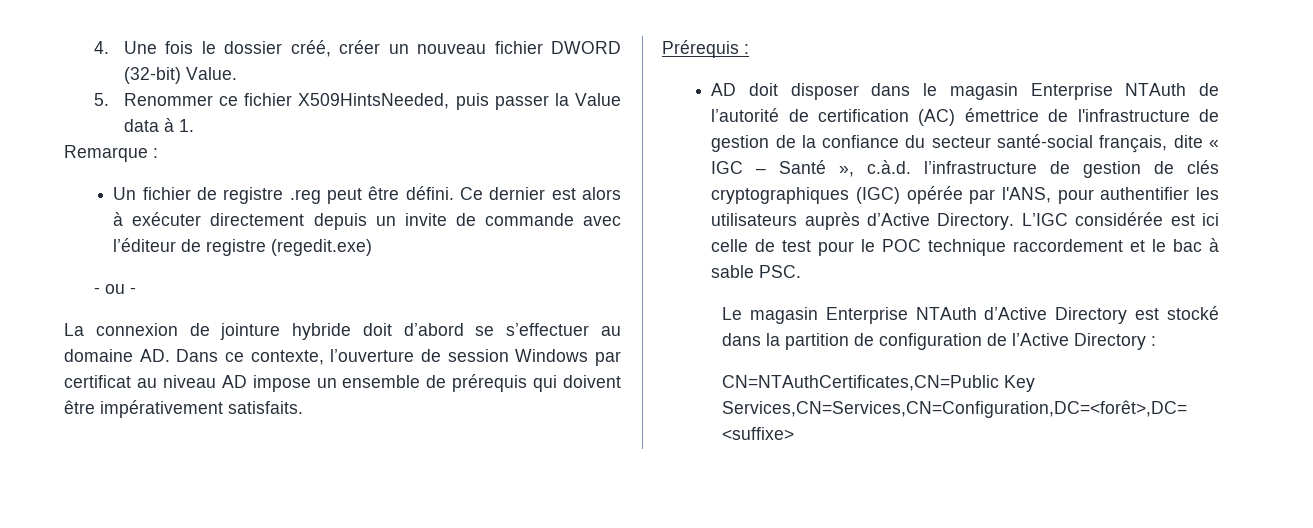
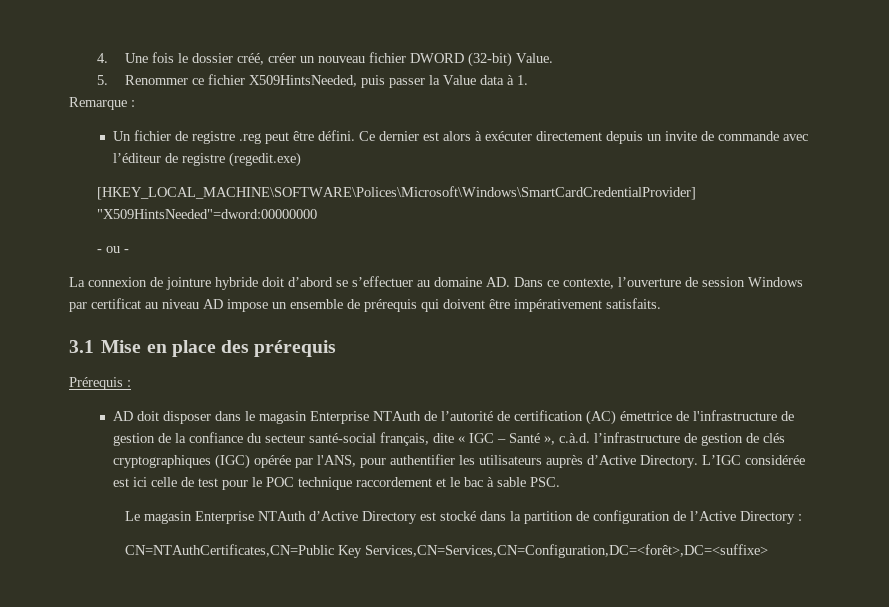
+ [HKEY_LOCAL_MACHINE\SOFTWARE\Polices\Microsoft\Windows\SmartCardCredentialProvider] "X509HintsNeeded"=dword:00000000
+ 3.1 Mise en place des prérequis

